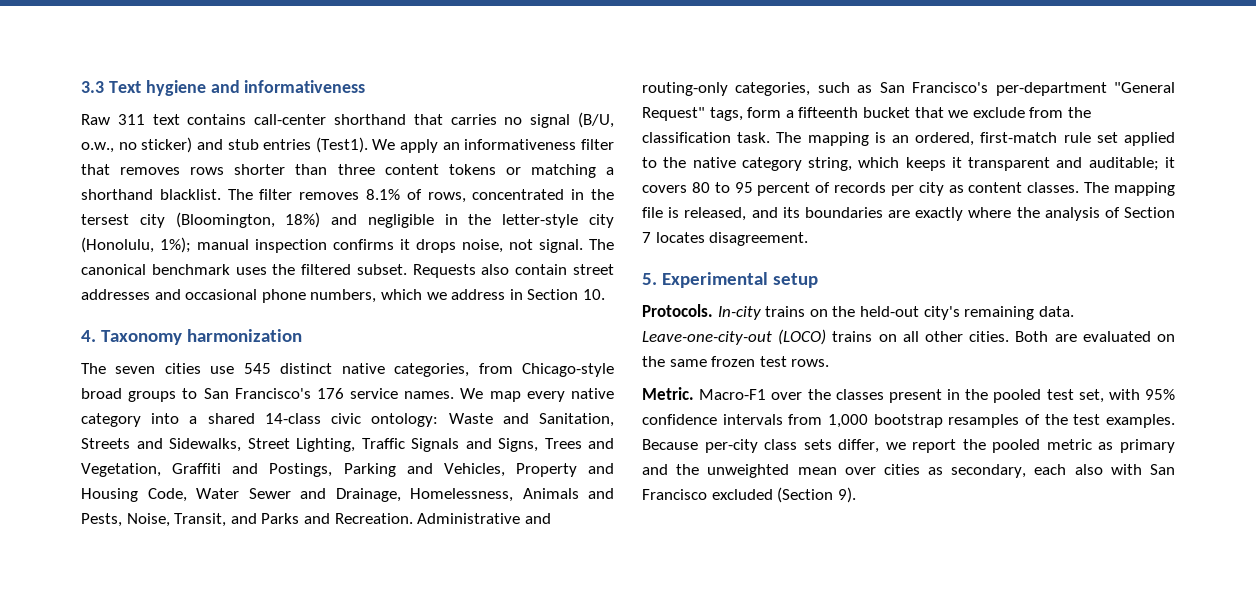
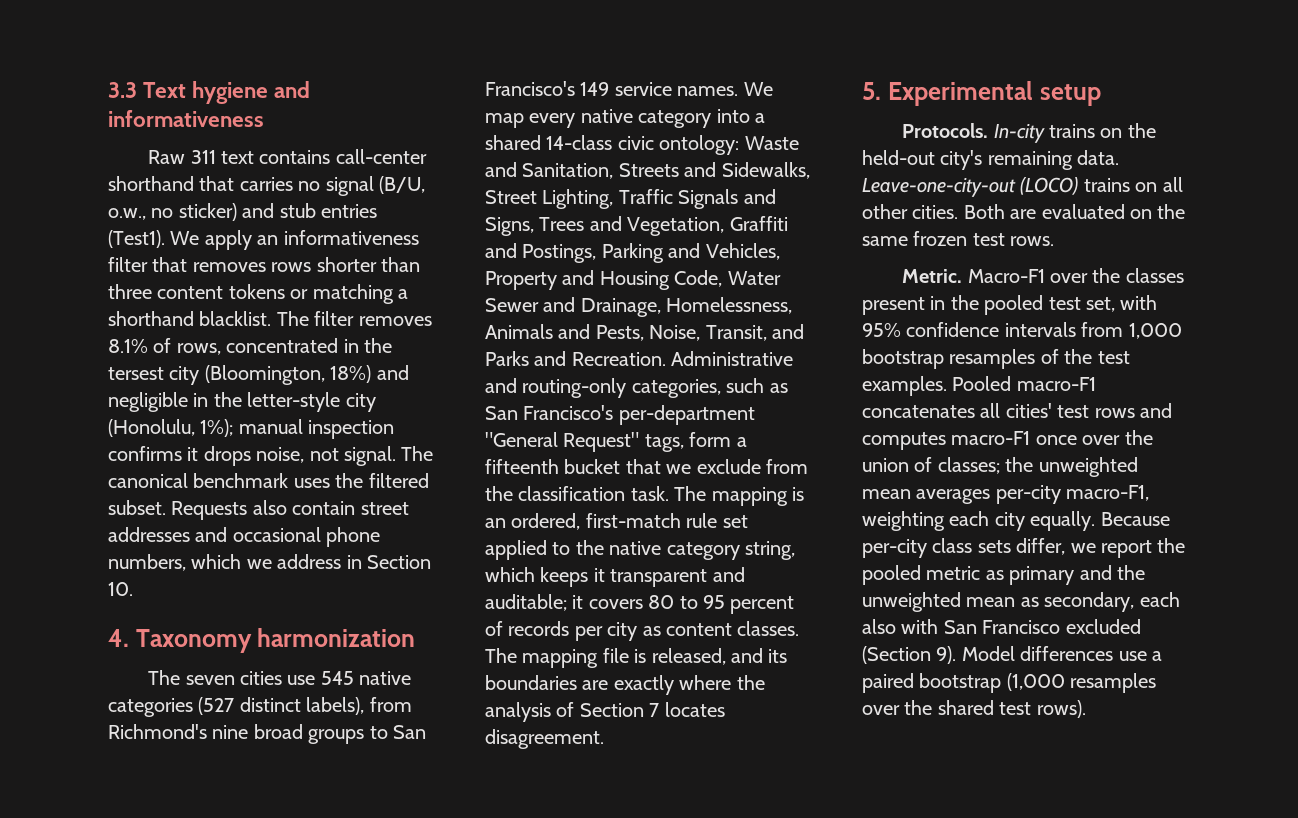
- The seven cities use 545 distinct native categories, from Chicago-style broad groups to San Francisco's 176 service names.
+ The seven cities use 545 native categories (527 distinct labels), from Richmond's nine broad groups to San Francisco's 149 service names.
+ Pooled macro-F1 concatenates all cities' test rows and computes macro-F1 once over the union of classes; the unweighted mean averages per-city macro-F1, weighting each city equally.
- Because per-city class sets differ, we report the pooled metric as primary and the unweighted mean over cities as secondary, each also with San Francisco excluded (Section 9).
+ Because per-city class sets differ, we report the pooled metric as primary and the unweighted mean as secondary, each also with San Francisco excluded (Section 9).
+ Model differences use a paired bootstrap (1,000 resamples over the shared test rows).

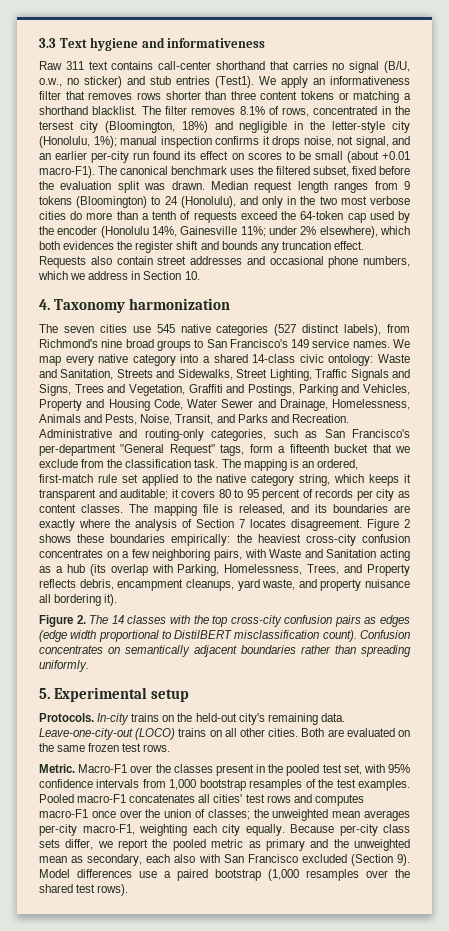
- The filter removes 8.1% of rows, concentrated in the tersest city (Bloomington, 18%) and negligible in the letter-style city (Honolulu, 1%); manual inspection confirms it drops noise, not signal.
+ The filter removes 8.1% of rows, concentrated in the tersest city (Bloomington, 18%) and negligible in the letter-style city (Honolulu, 1%); manual inspection confirms it drops noise, not signal, and an earlier per-city run found its effect on scores to be small (about +0.01 macro-F1).
- The canonical benchmark uses the filtered subset.
+ The canonical benchmark uses the filtered subset, fixed before the evaluation split was drawn. Median request length ranges from 9 tokens (Bloomington) to 24 (Honolulu), and only in the two most verbose cities do more than a tenth of requests exceed the 64-token cap used by the encoder (Honolulu 14%, Gainesville 11%; under 2% elsewhere), which both evidences the register shift and bounds any truncation effect.
+ Figure 2 shows these boundaries empirically: the heaviest cross-city confusion concentrates on a few neighboring pairs, with Waste and Sanitation acting as a hub (its overlap with Parking, Homelessness, Trees, and Property reflects debris, encampment cleanups, yard waste, and property nuisance all bordering it).
+ Figure 2. The 14 classes with the top cross-city confusion pairs as edges (edge width proportional to DistilBERT misclassification count). Confusion concentrates on semantically adjacent boundaries rather than spreading uniformly.

